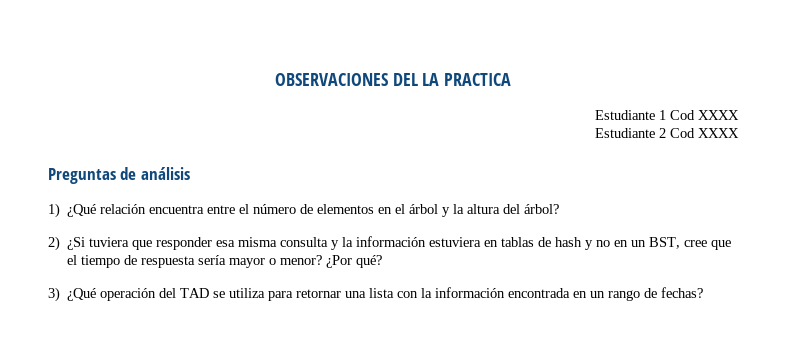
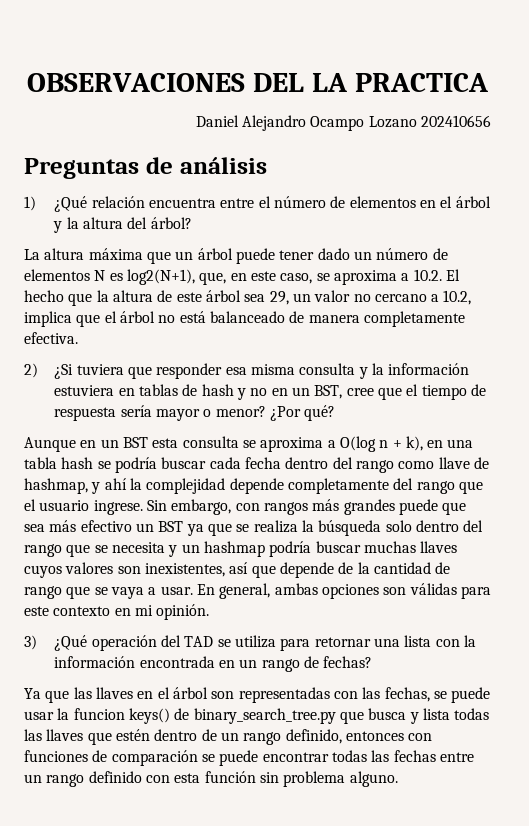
- Estudiante 1 Cod XXXX
- Estudiante 2 Cod XXXX
+ Daniel Alejandro Ocampo Lozano 202410656
+ La altura máxima que un árbol puede tener dado un número de elementos N es log2(N+1), que, en este caso, se aproxima a 10.2. El hecho que la altura de este árbol sea 29, un valor no cercano a 10.2, implica que el árbol no está balanceado de manera completamente efectiva.
+ Aunque en un BST esta consulta se aproxima a O(log n + k), en una tabla hash se podría buscar cada fecha dentro del rango como llave de hashmap, y ahí la complejidad depende completamente del rango que el usuario ingrese. Sin embargo, con rangos más grandes puede que sea más efectivo un BST ya que se realiza la búsqueda solo dentro del rango que se necesita y un hashmap podría buscar muchas llaves cuyos valores son inexistentes, así que depende de la cantidad de rango que se vaya a usar. En general, ambas opciones son válidas para este contexto en mi opinión.
+ Ya que las llaves en el árbol son representadas con las fechas, se puede usar la funcion keys() de binary_search_tree.py que busca y lista todas las llaves que estén dentro de un rango definido, entonces con funciones de comparación se puede encontrar todas las fechas entre un rango definido con esta función sin problema alguno.

